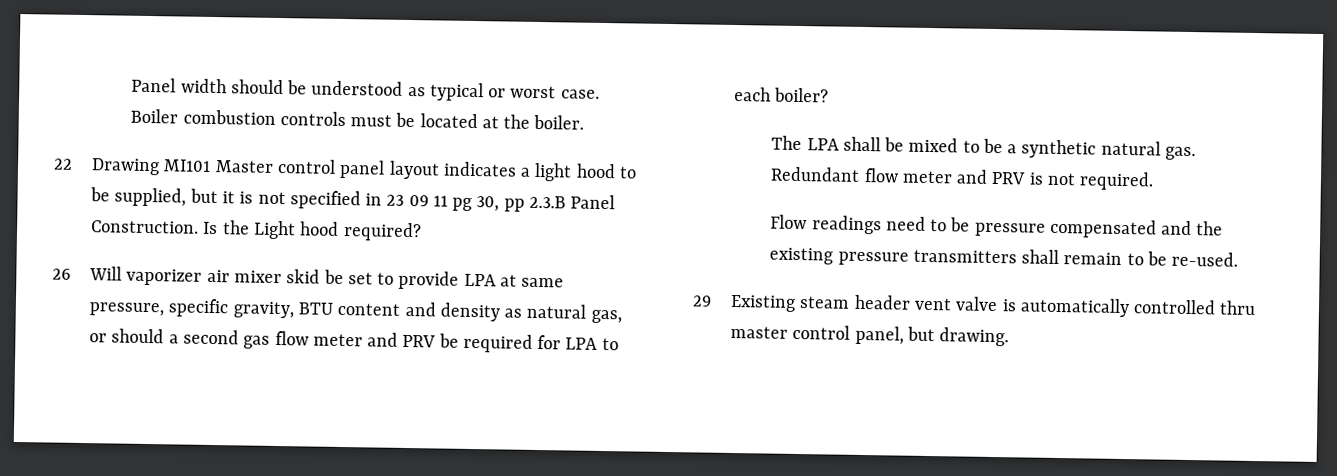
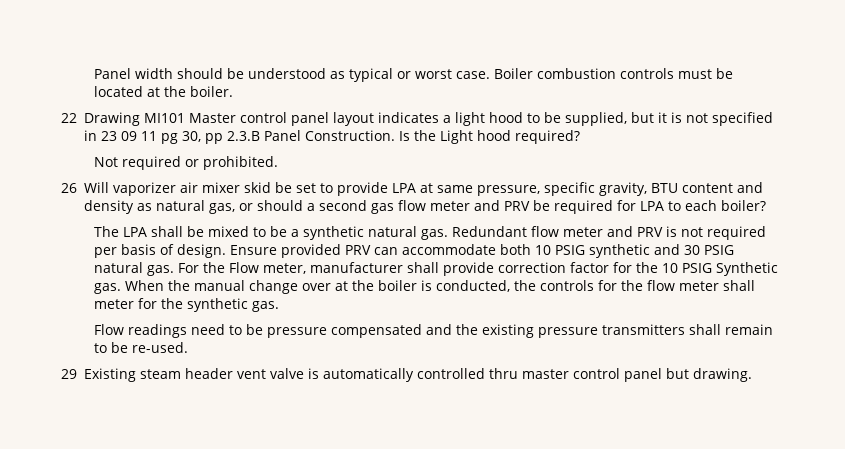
+ Not required or prohibited.
- Redundant flow meter and PRV is not required.
+ Redundant flow meter and PRV is not required per basis of design. Ensure provided PRV can accommodate both 10 PSIG synthetic and 30 PSIG natural gas. For the Flow meter, manufacturer shall provide correction factor for the 10 PSIG Synthetic gas. When the manual change over at the boiler is conducted, the controls for the flow meter shall meter for the synthetic gas.
- 29 Existing steam header vent valve is automatically controlled thru master control panel, but drawing.
+ 29 Existing steam header vent valve is automatically controlled thru master control panel but drawing.

